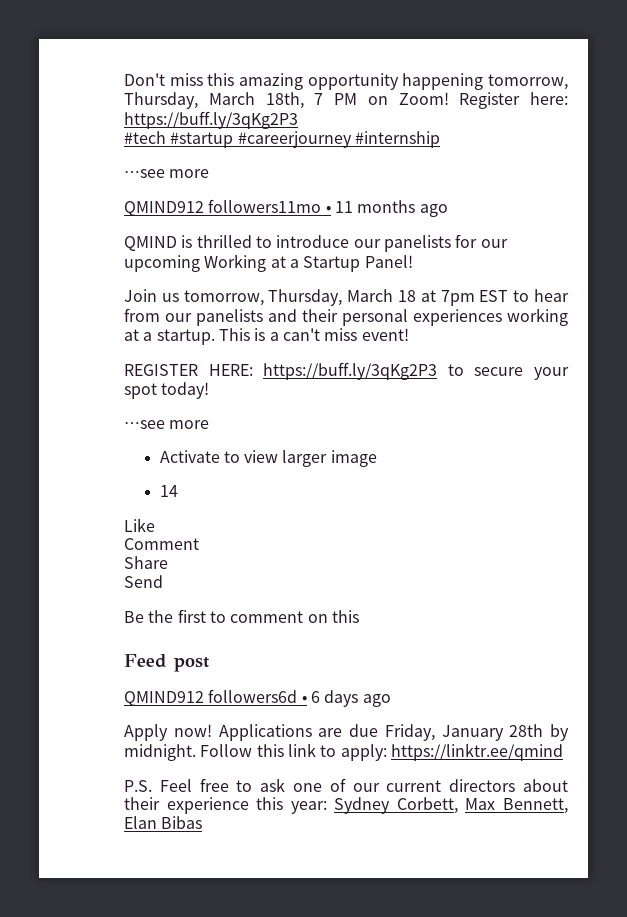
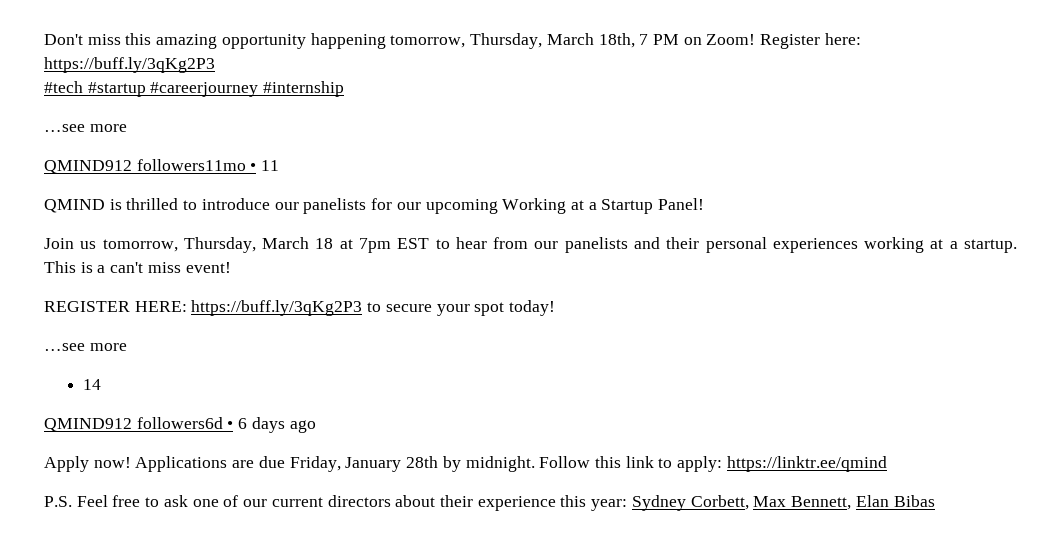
- QMIND912 followers11mo • 11 months ago
+ QMIND912 followers11mo • 11
- Activate to view larger image
  14
- Like
- Comment
- Share
- Send
- Be the first to comment on this
- Feed post

